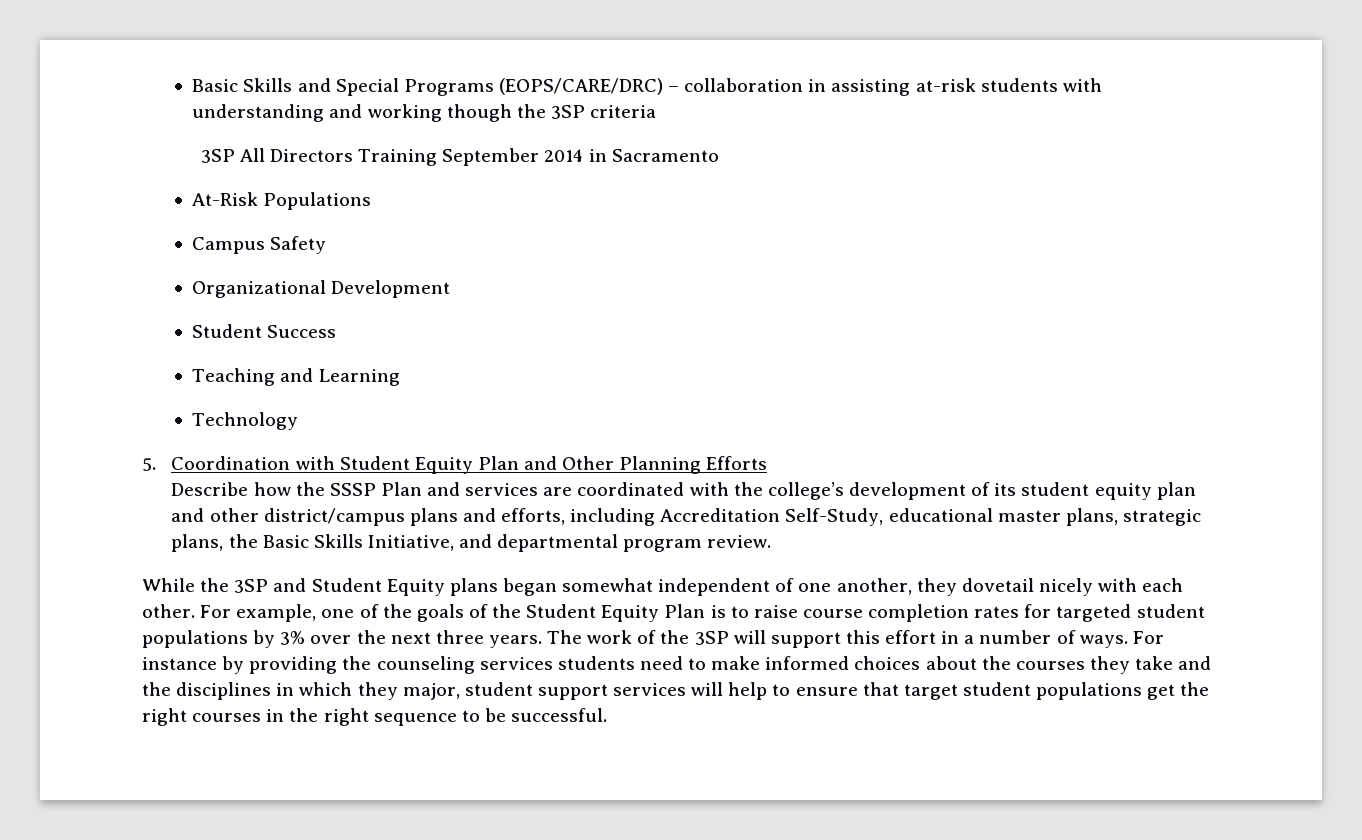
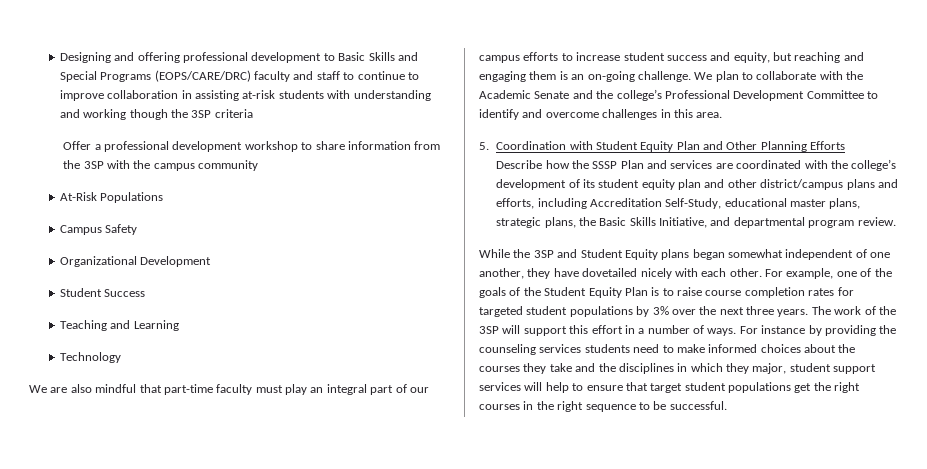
- Basic Skills and Special Programs (EOPS/CARE/DRC) – collaboration in assisting at-risk students with understanding and working though the 3SP criteria
+ Designing and offering professional development to Basic Skills and Special Programs (EOPS/CARE/DRC) faculty and staff to continue to improve collaboration in assisting at-risk students with understanding and working though the 3SP criteria
- 3SP All Directors Training September 2014 in Sacramento
+ Offer a professional development workshop to share information from the 3SP with the campus community
+ We are also mindful that part-time faculty must play an integral part of our campus efforts to increase student success and equity, but reaching and engaging them is an on-going challenge. We plan to collaborate with the Academic Senate and the college’s Professional Development Committee to identify and overcome challenges in this area.
- While the 3SP and Student Equity plans began somewhat independent of one another, they dovetail nicely with each other.
+ While the 3SP and Student Equity plans began somewhat independent of one another, they have dovetailed nicely with each other.

